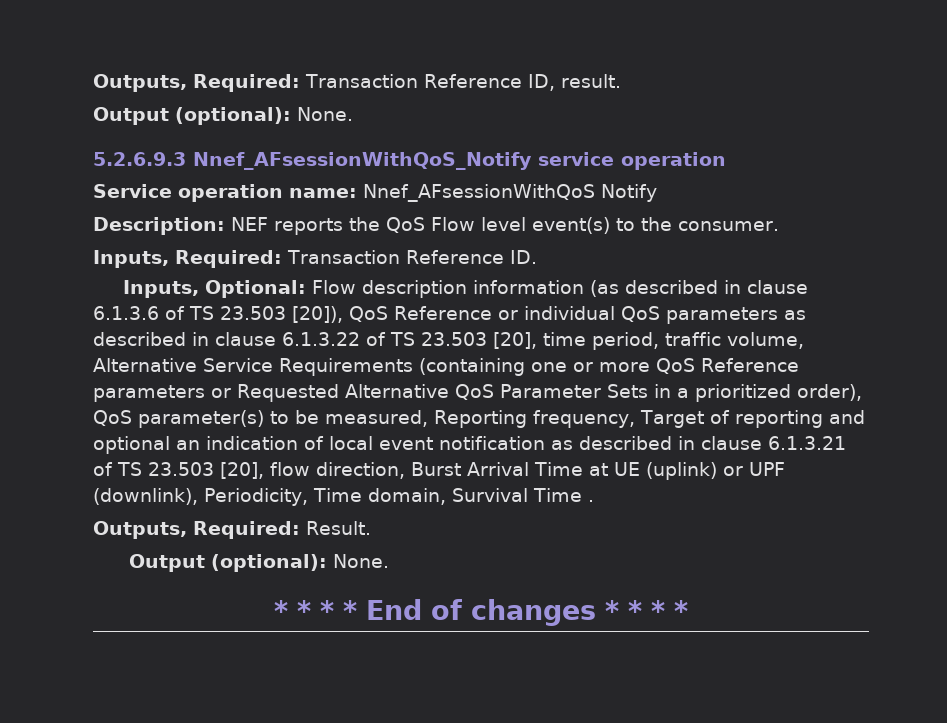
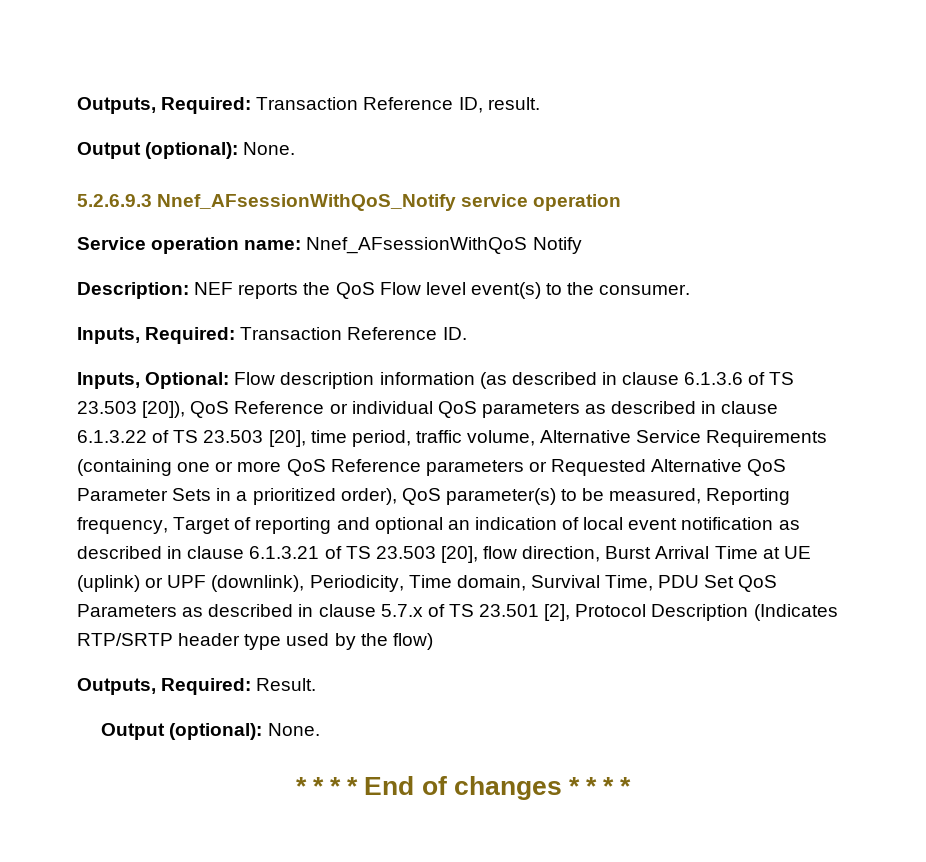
- Flow description information (as described in clause 6.1.3.6 of TS 23.503 [20]), QoS Reference or individual QoS parameters as described in clause 6.1.3.22 of TS 23.503 [20], time period, traffic volume, Alternative Service Requirements (containing one or more QoS Reference parameters or Requested Alternative QoS Parameter Sets in a prioritized order), QoS parameter(s) to be measured, Reporting frequency, Target of reporting and optional an indication of local event notification as described in clause 6.1.3.21 of TS 23.503 [20], flow direction, Burst Arrival Time at UE (uplink) or UPF (downlink), Periodicity, Time domain, Survival Time .
+ Flow description information (as described in clause 6.1.3.6 of TS 23.503 [20]), QoS Reference or individual QoS parameters as described in clause 6.1.3.22 of TS 23.503 [20], time period, traffic volume, Alternative Service Requirements (containing one or more QoS Reference parameters or Requested Alternative QoS Parameter Sets in a prioritized order), QoS parameter(s) to be measured, Reporting frequency, Target of reporting and optional an indication of local event notification as described in clause 6.1.3.21 of TS 23.503 [20], flow direction, Burst Arrival Time at UE (uplink) or UPF (downlink), Periodicity, Time domain, Survival Time, PDU Set QoS Parameters as described in clause 5.7.x of TS 23.501 [2], Protocol Description (Indicates RTP/SRTP header type used by the flow)

